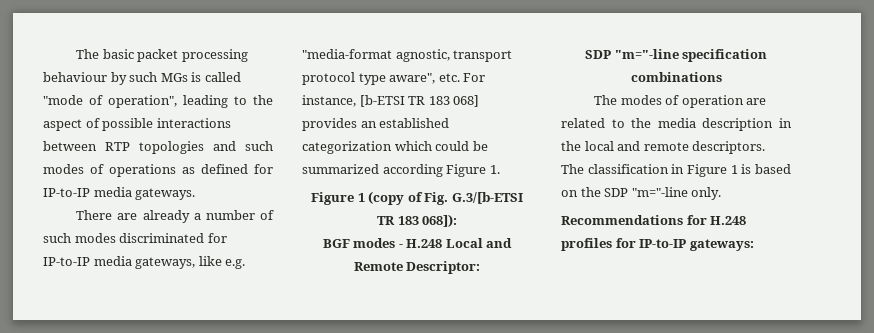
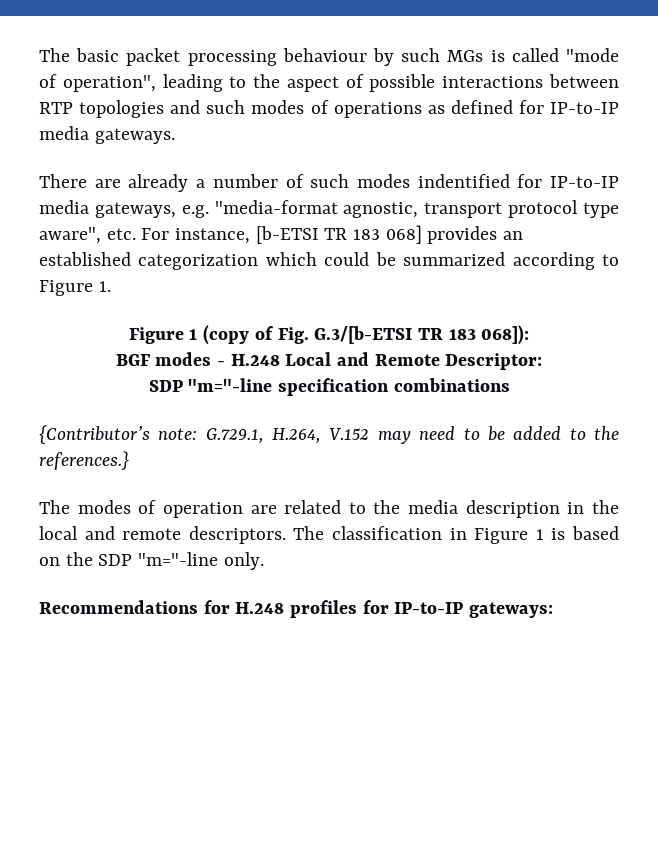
- There are already a number of such modes discriminated for IP-to-IP media gateways, like e.g. "media-format agnostic, transport protocol type aware", etc. For instance, [b-ETSI TR 183 068] provides an established categorization which could be summarized according Figure 1.
+ There are already a number of such modes indentified for IP-to-IP media gateways, e.g. "media-format agnostic, transport protocol type aware", etc. For instance, [b-ETSI TR 183 068] provides an established categorization which could be summarized according to Figure 1.
+ {Contributor’s note: G.729.1, H.264, V.152 may need to be added to the references.}

